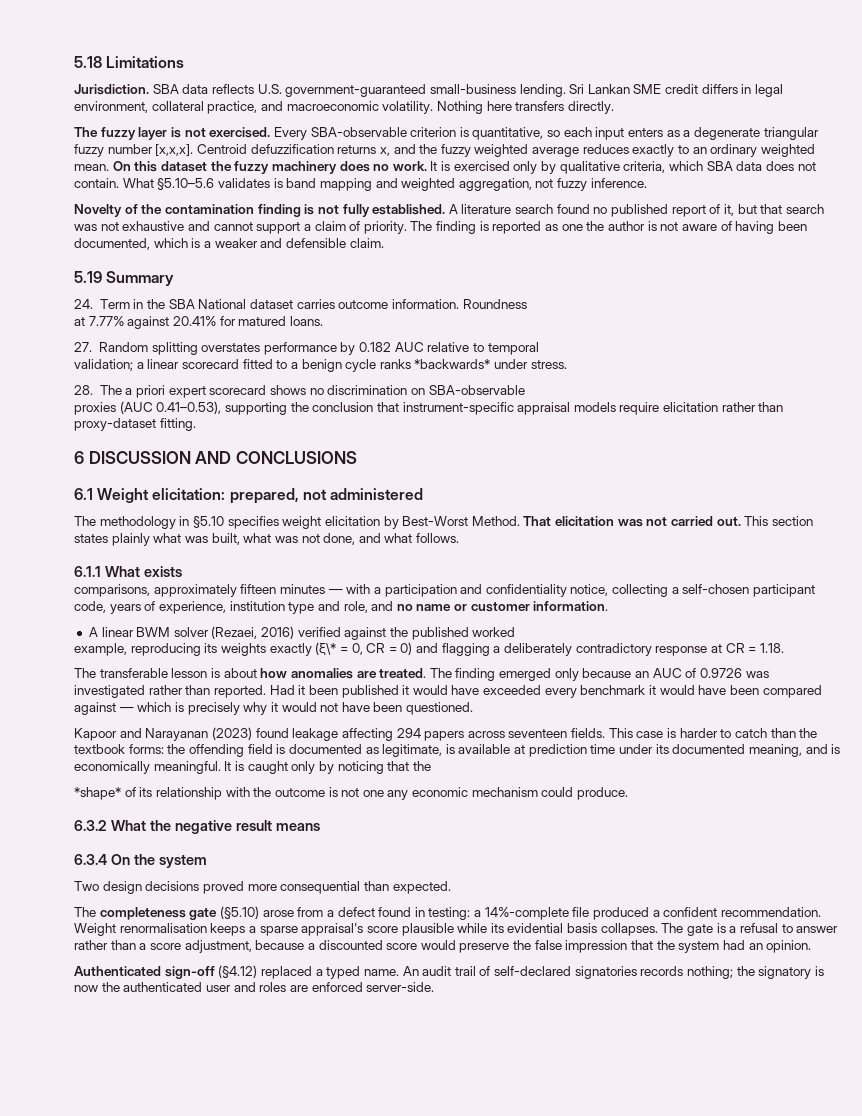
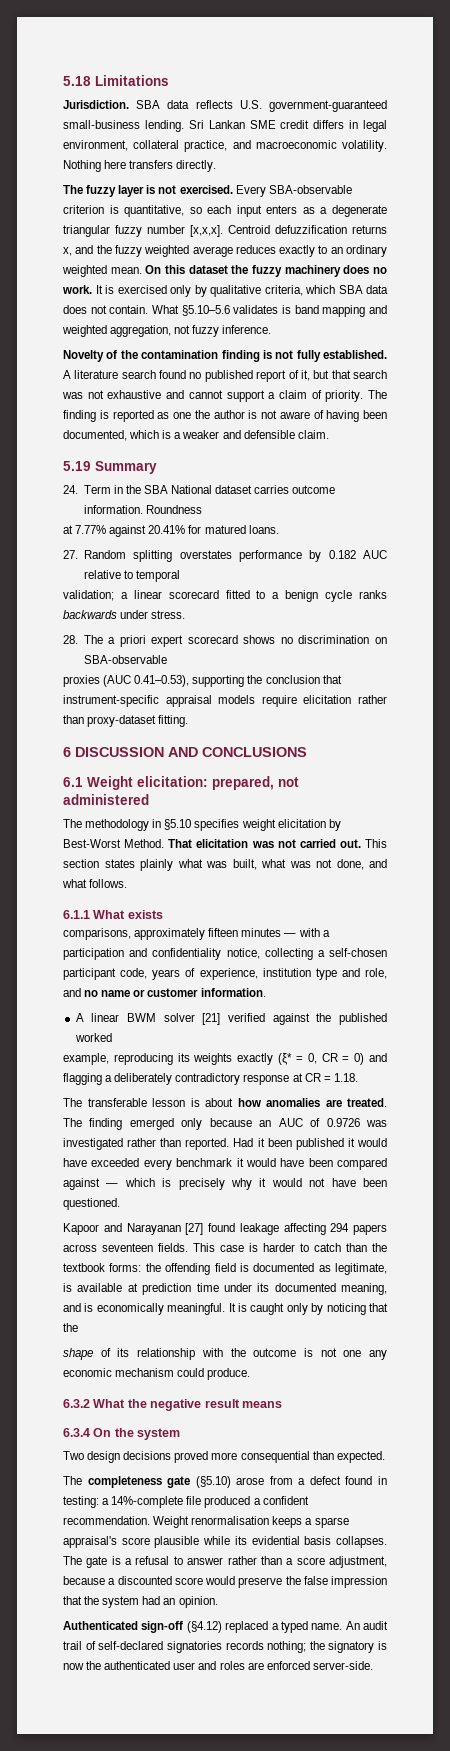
- validation; a linear scorecard fitted to a benign cycle ranks *backwards* under stress.
+ validation; a linear scorecard fitted to a benign cycle ranks backwards under stress.
- A linear BWM solver (Rezaei, 2016) verified against the published worked
+ A linear BWM solver [21] verified against the published worked
- example, reproducing its weights exactly (ξ\* = 0, CR = 0) and flagging a deliberately contradictory response at CR = 1.18.
+ example, reproducing its weights exactly (ξ* = 0, CR = 0) and flagging a deliberately contradictory response at CR = 1.18.
- Kapoor and Narayanan (2023) found leakage affecting 294 papers across seventeen fields.
+ Kapoor and Narayanan [27] found leakage affecting 294 papers across seventeen fields.
- *shape* of its relationship with the outcome is not one any economic mechanism could produce.
+ shape of its relationship with the outcome is not one any economic mechanism could produce.

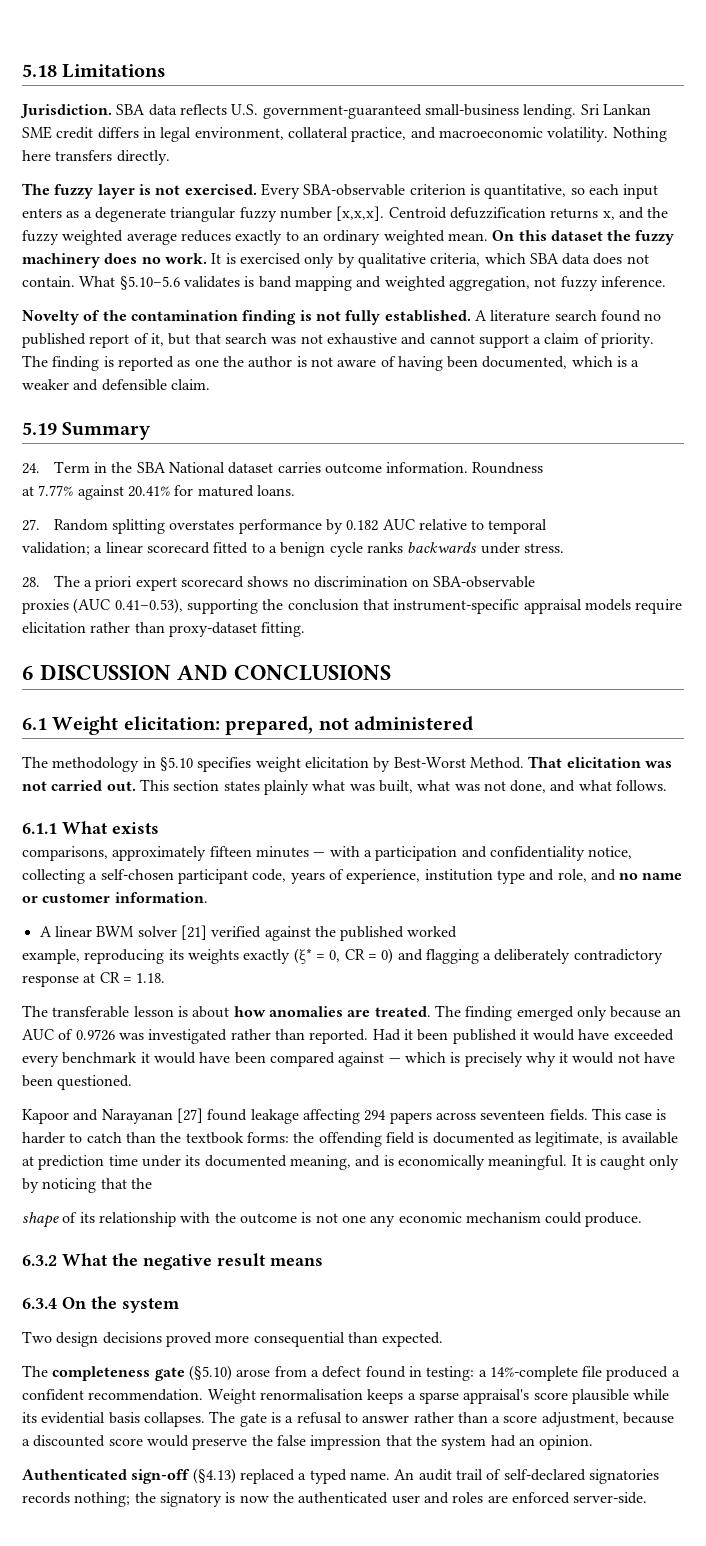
- Authenticated sign-off (§4.12) replaced a typed name.
+ Authenticated sign-off (§4.13) replaced a typed name.

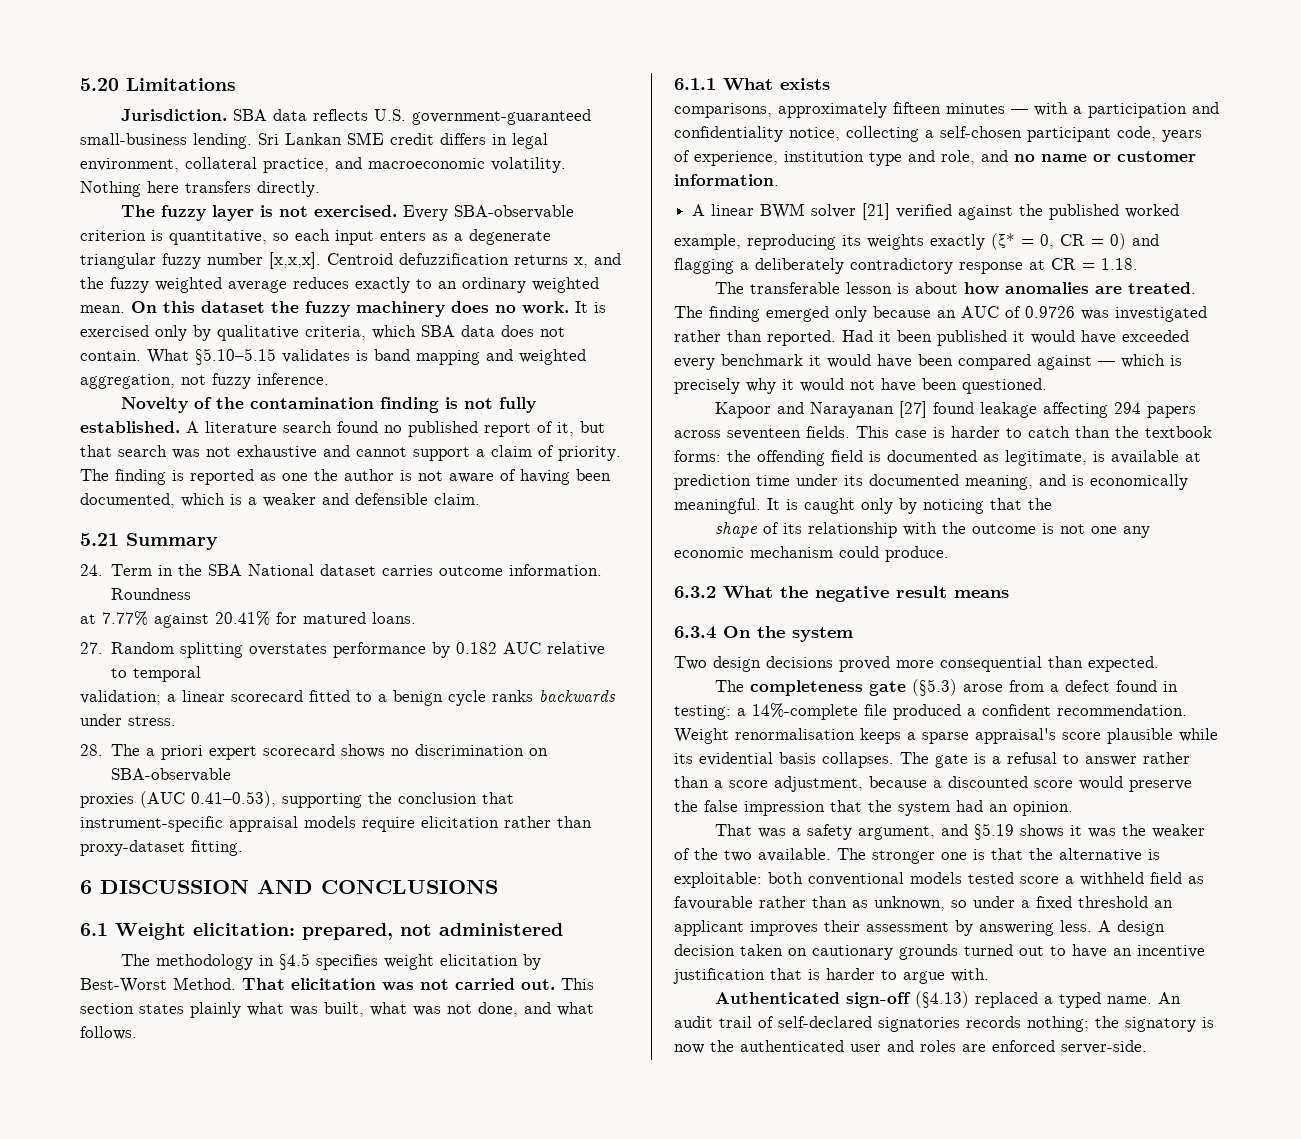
- 5.18 Limitations
+ 5.20 Limitations
- What §5.10–5.6 validates is band mapping and weighted aggregation, not fuzzy inference.
+ What §5.10–5.15 validates is band mapping and weighted aggregation, not fuzzy inference.
- 5.19 Summary
+ 5.21 Summary
- The methodology in §5.10 specifies weight elicitation by Best-Worst Method.
+ The methodology in §4.5 specifies weight elicitation by Best-Worst Method.
- The completeness gate (§5.10) arose from a defect found in testing: a 14%-complete file produced a confident recommendation.
+ The completeness gate (§5.3) arose from a defect found in testing: a 14%-complete file produced a confident recommendation.
+ That was a safety argument, and §5.19 shows it was the weaker of the two available. The stronger one is that the alternative is exploitable: both conventional models tested score a withheld field as favourable rather than as unknown, so under a fixed threshold an applicant improves their assessment by answering less. A design decision taken on cautionary grounds turned out to have an incentive justification that is harder to argue with.

